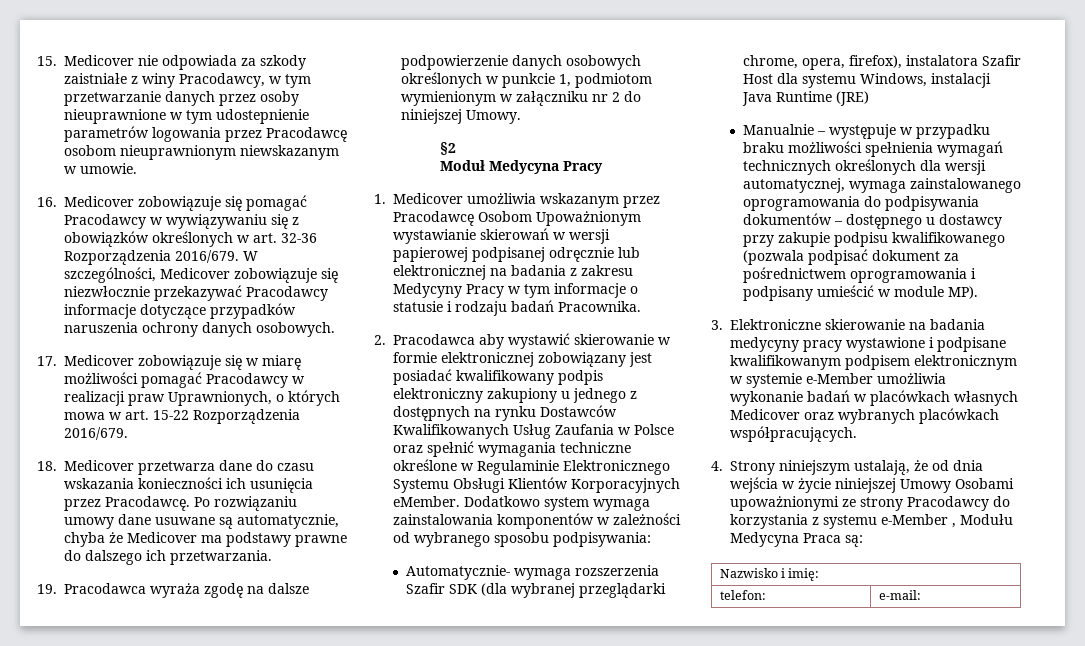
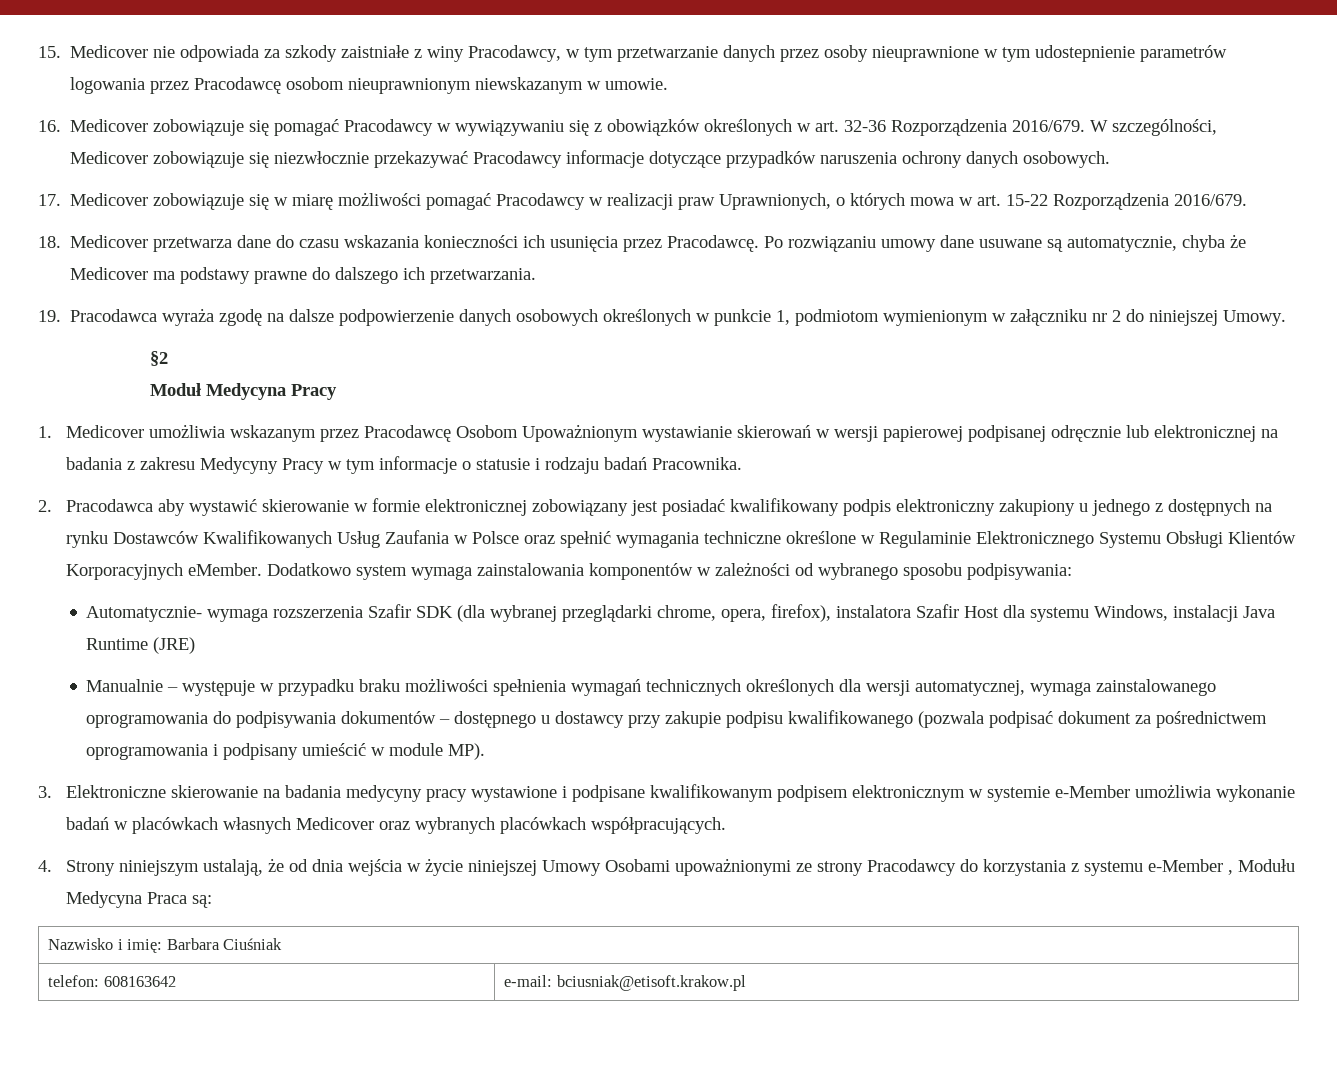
- Nazwisko i imię:
+ Nazwisko i imię: Barbara Ciuśniak
- telefon: | e-mail:
+ telefon: 608163642 | e-mail: bciusniak@etisoft.krakow.pl

